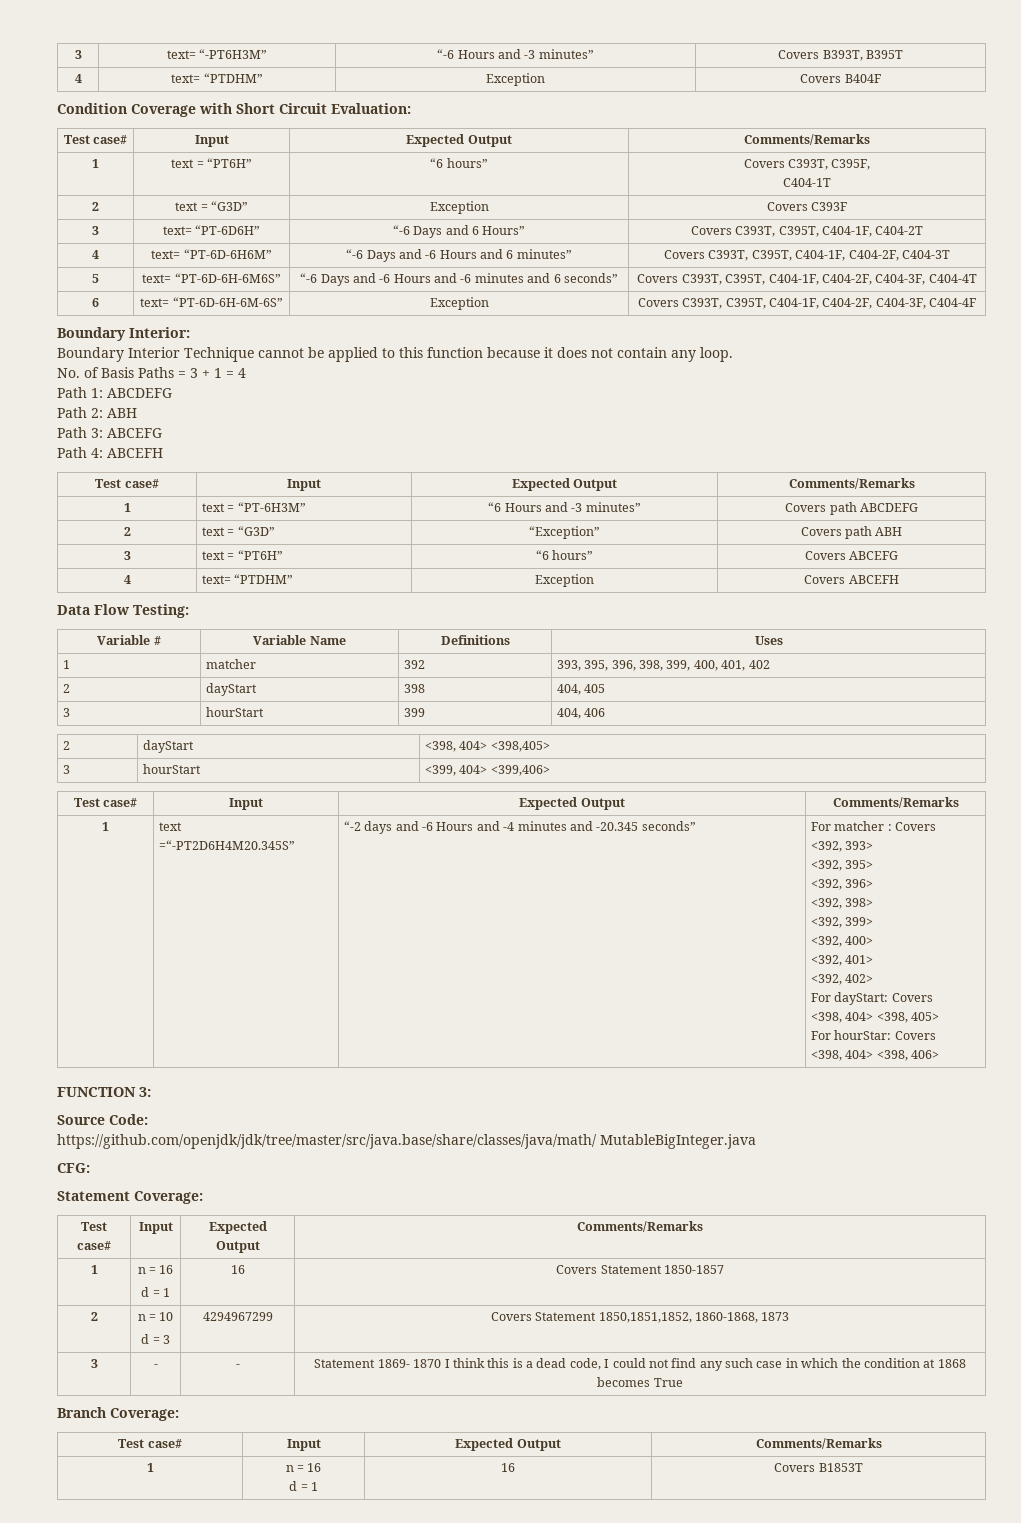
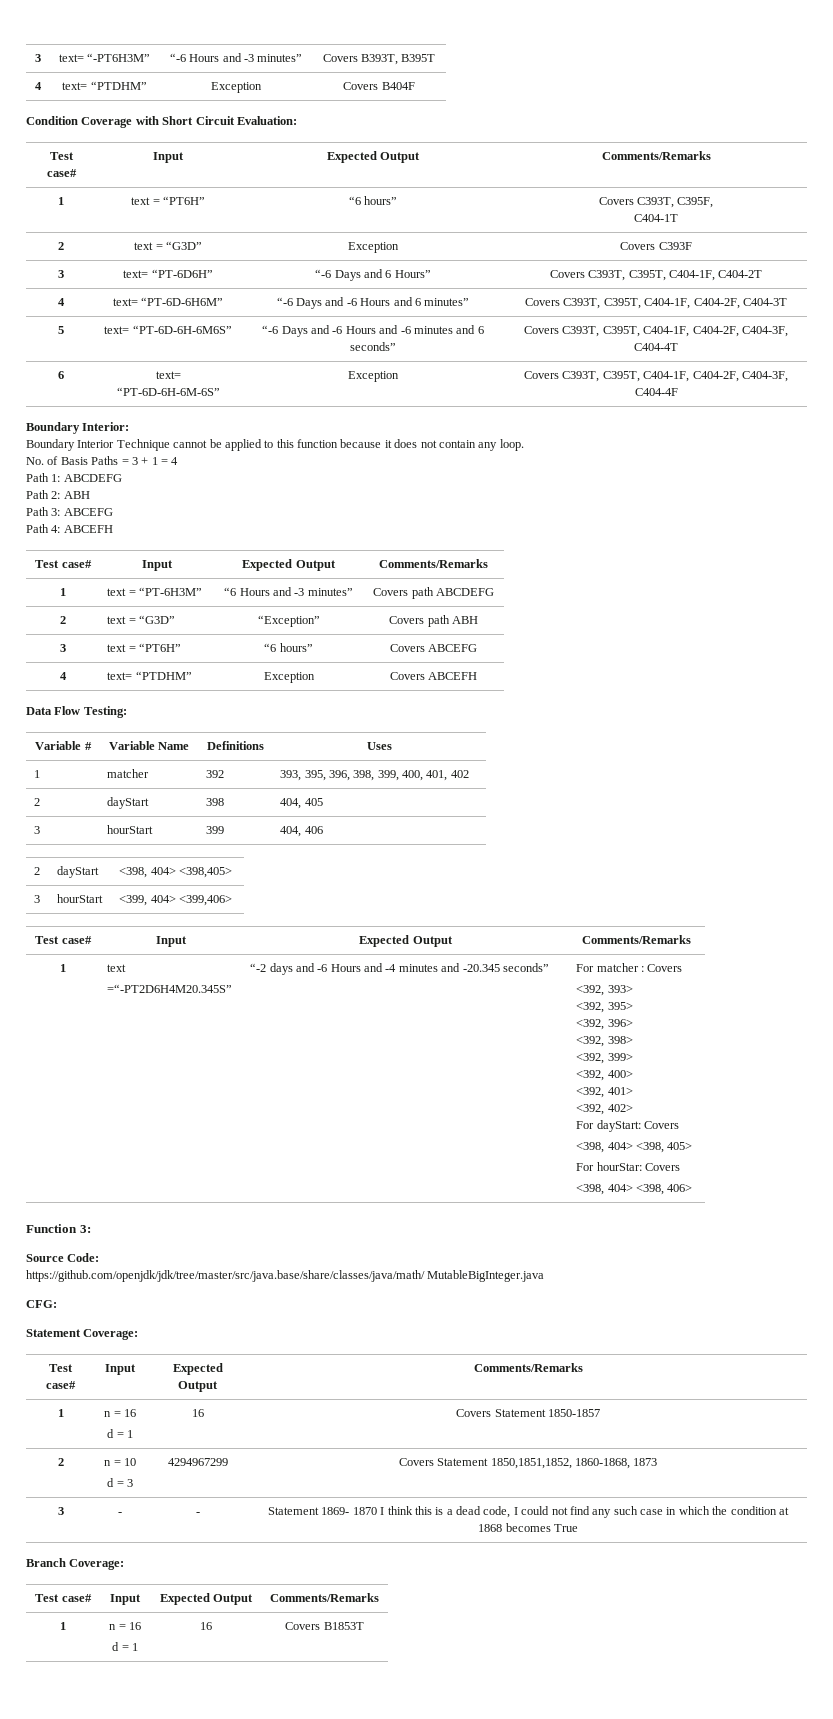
- FUNCTION 3:
+ Function 3:

